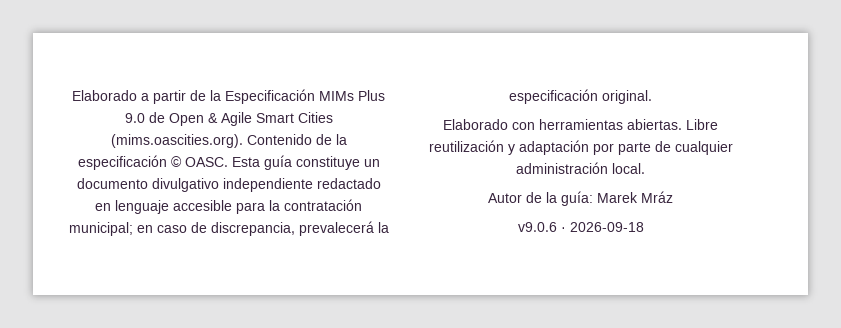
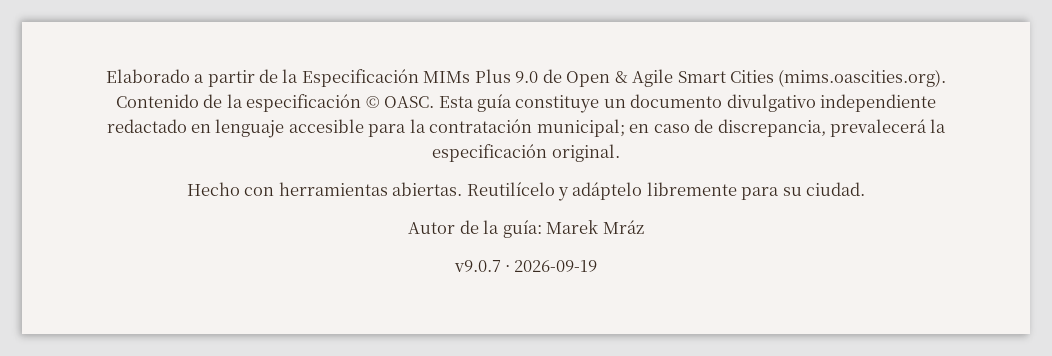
- Elaborado con herramientas abiertas.
+ Hecho con herramientas abiertas.
- Libre reutilización y adaptación por parte de cualquier administración local.
+ Reutilícelo y adáptelo libremente para su ciudad.
- v9.0.6 · 2026-09-18
+ v9.0.7 · 2026-09-19

